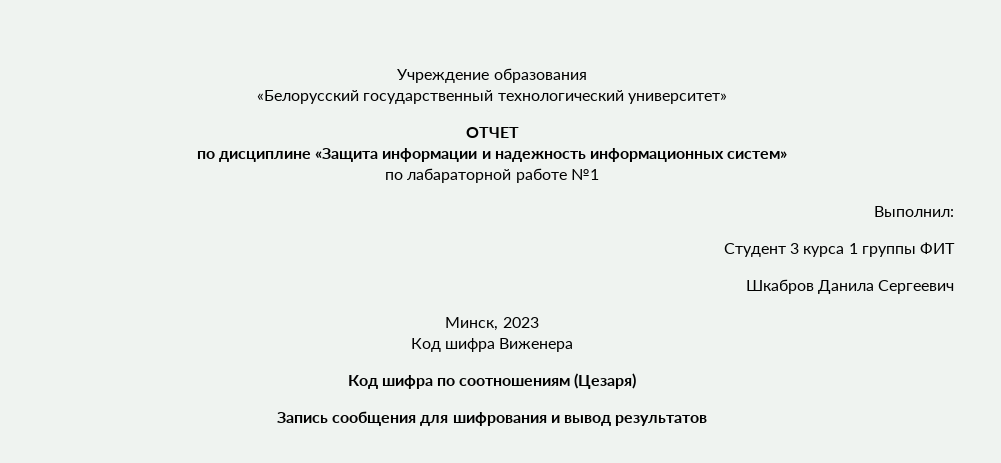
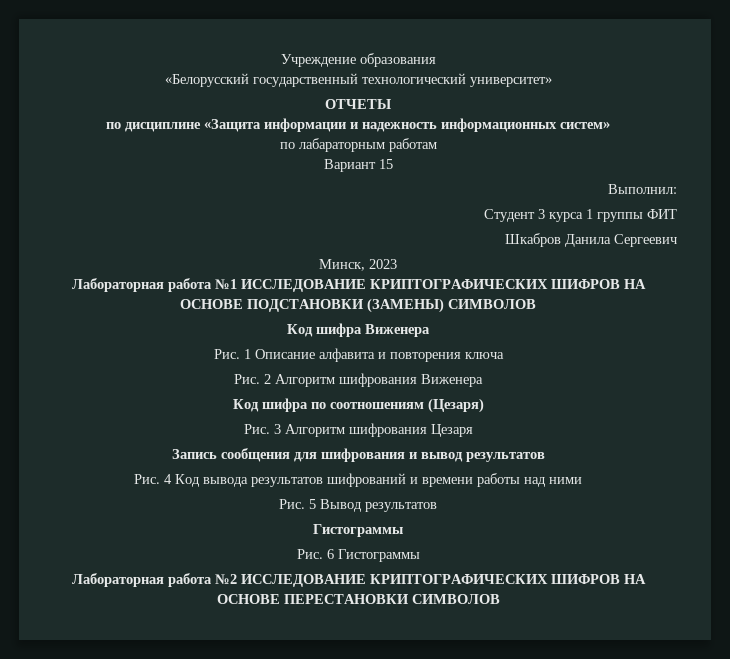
- ОТЧЕТ
+ ОТЧЕТЫ
- по лабараторной работе №1
+ по лабараторным работам
+ Вариант 15
+ Лабораторная работа №1 ИССЛЕДОВАНИЕ КРИПТОГРАФИЧЕСКИХ ШИФРОВ НА ОСНОВЕ ПОДСТАНОВКИ (ЗАМЕНЫ) СИМВОЛОВ
  Код шифра Виженера
+ Рис. 1 Описание алфавита и повторения ключа
+ Рис. 2 Алгоритм шифрования Виженера
+ Рис. 3 Алгоритм шифрования Цезаря
+ Рис. 4 Код вывода результатов шифрований и времени работы над ними
+ Рис. 5 Вывод результатов
+ Гистограммы
+ Рис. 6 Гистограммы
+ Лабораторная работа №2 ИССЛЕДОВАНИЕ КРИПТОГРАФИЧЕСКИХ ШИФРОВ НА ОСНОВЕ ПЕРЕСТАНОВКИ СИМВОЛОВ

